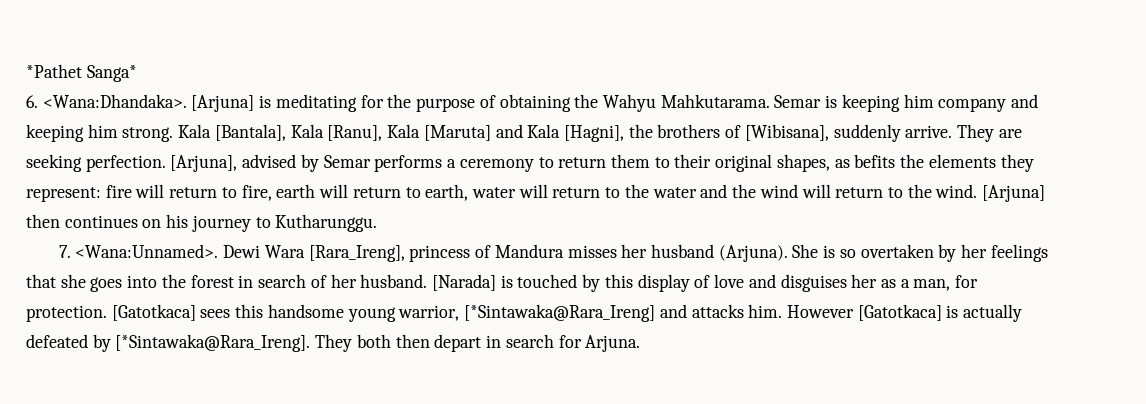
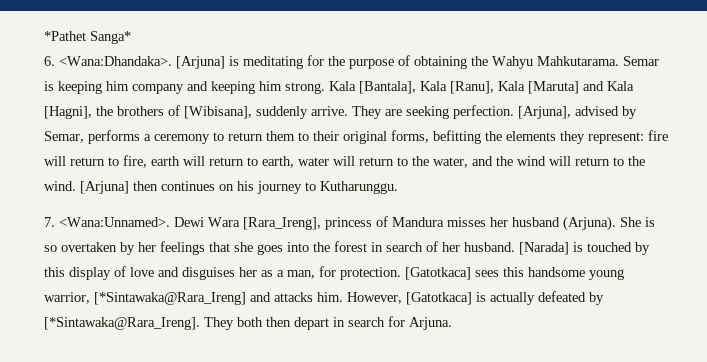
- [Arjuna], advised by Semar performs a ceremony to return them to their original shapes, as befits the elements they represent: fire will return to fire, earth will return to earth, water will return to the water and the wind will return to the wind.
+ [Arjuna], advised by Semar, performs a ceremony to return them to their original forms, befitting the elements they represent: fire will return to fire, earth will return to earth, water will return to the water, and the wind will return to the wind.
- However [Gatotkaca] is actually defeated by [*Sintawaka@Rara_Ireng].
+ However, [Gatotkaca] is actually defeated by [*Sintawaka@Rara_Ireng].

